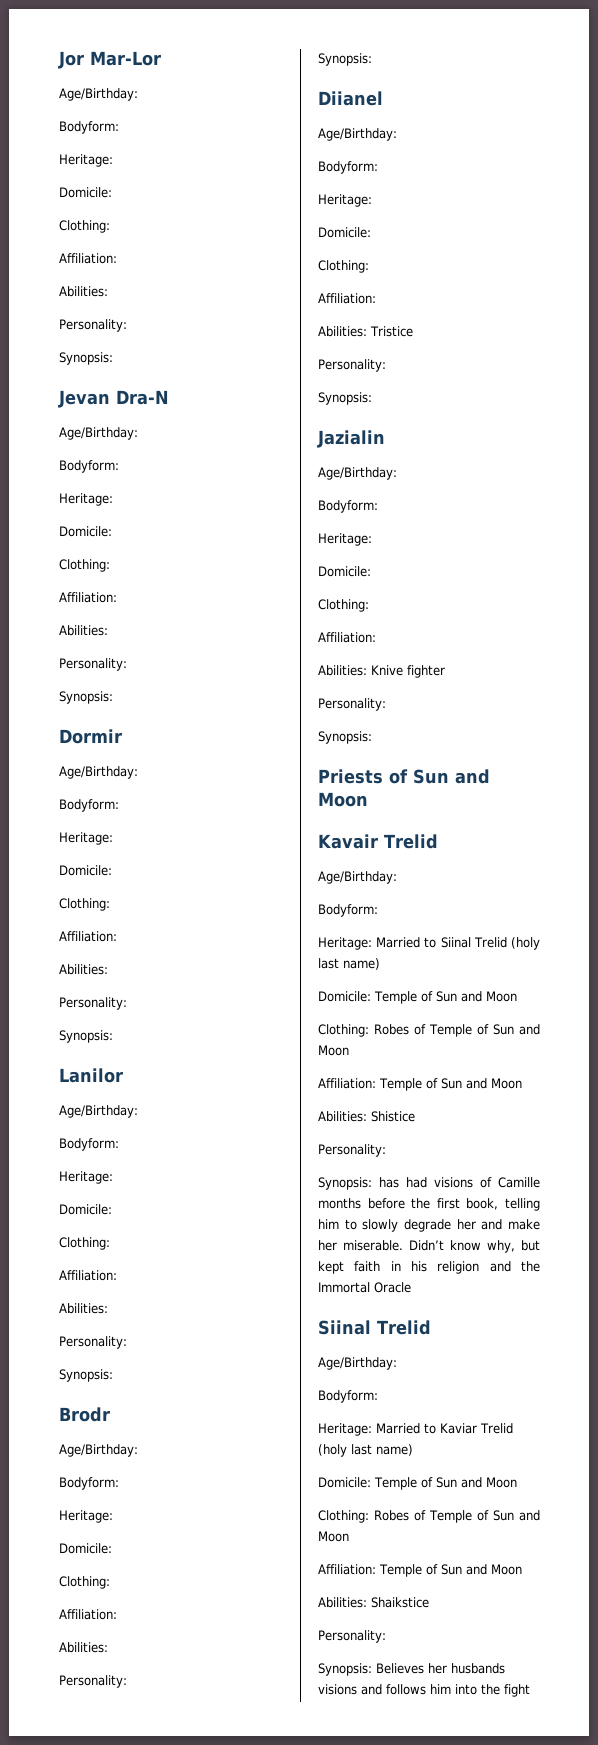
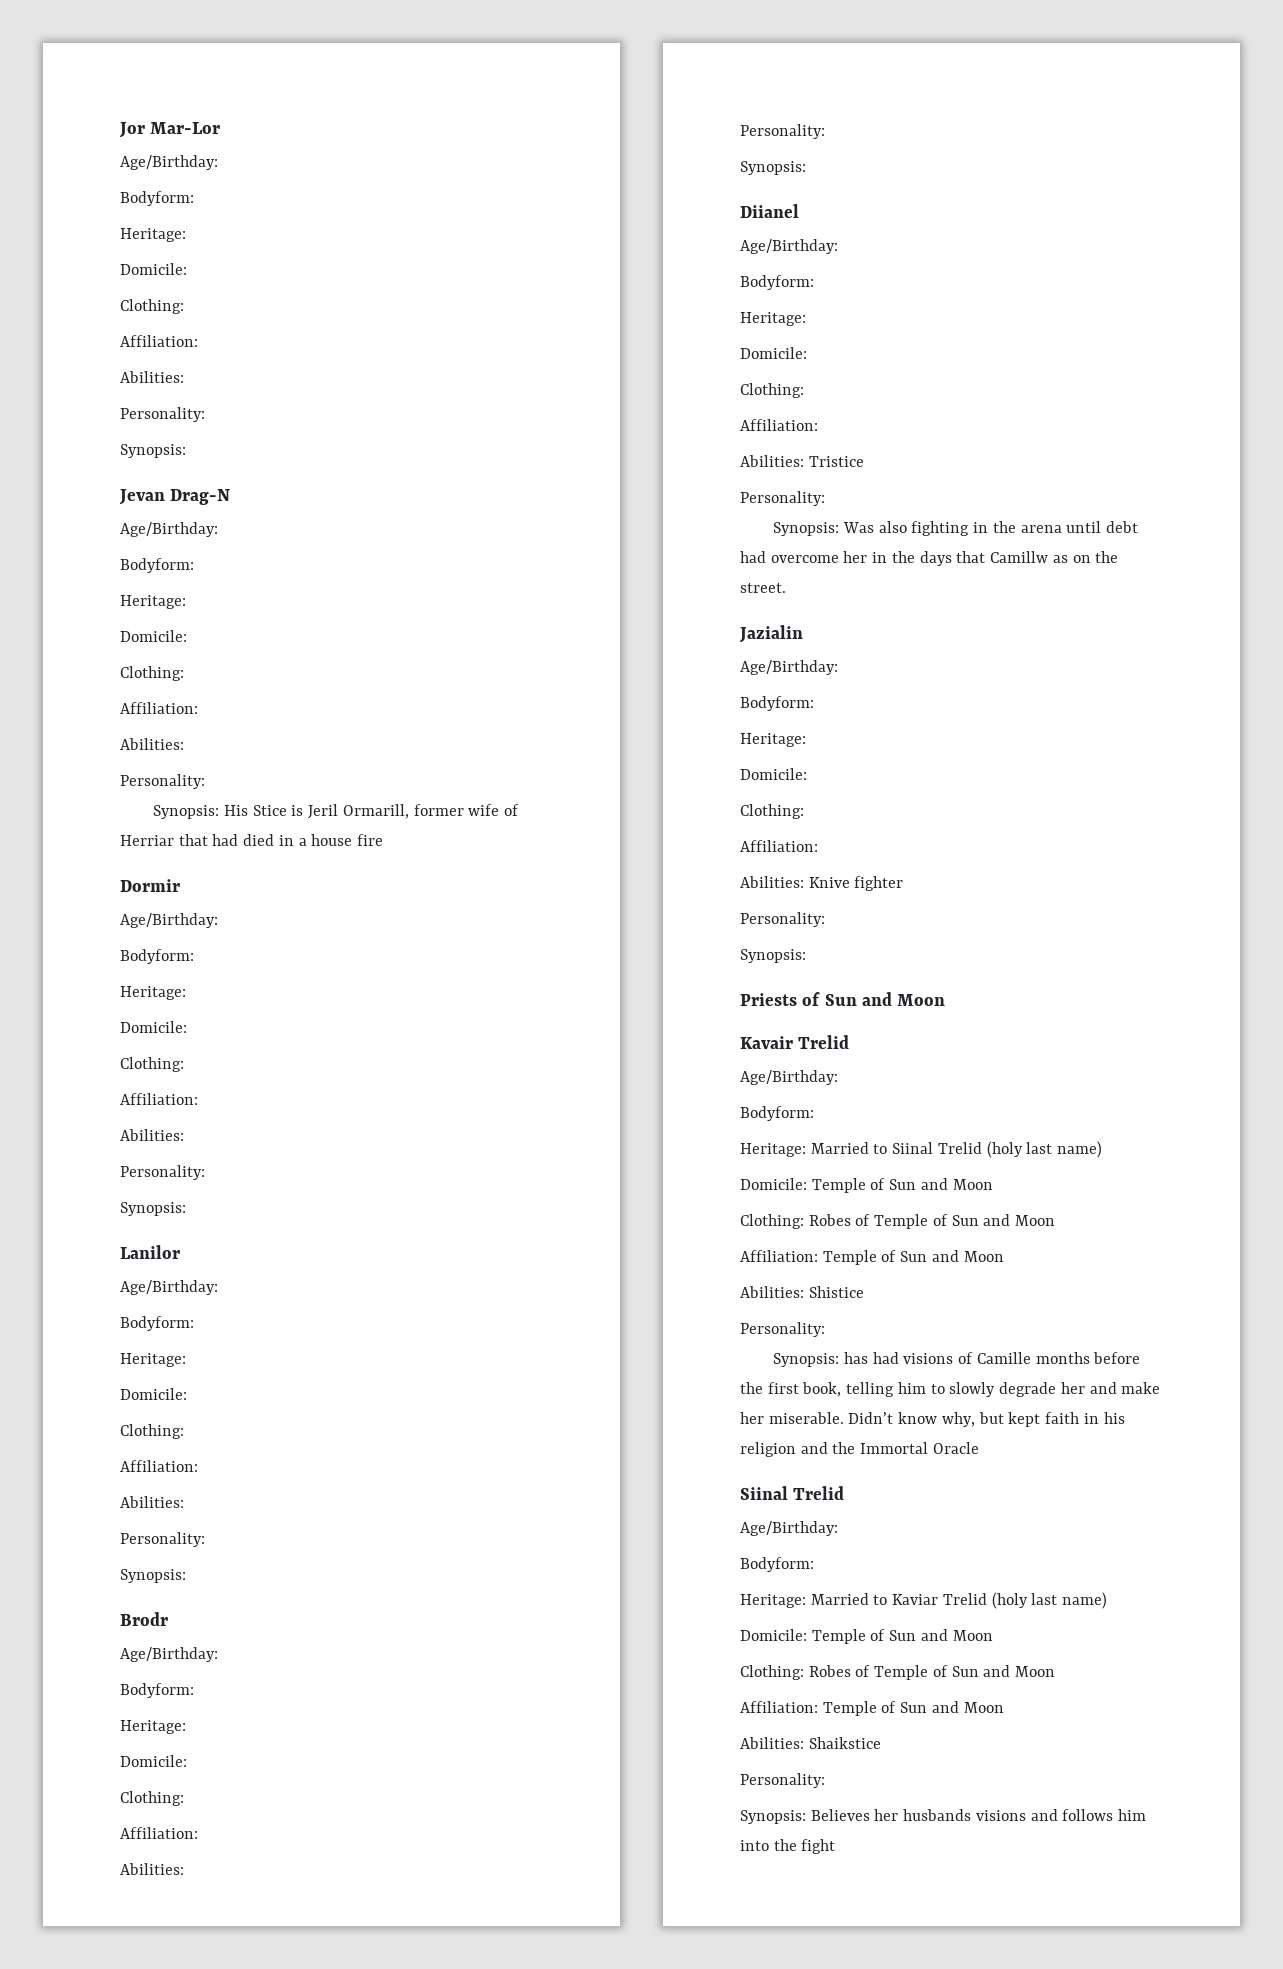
- Jevan Dra-N
+ Jevan Drag-N
  Age/Birthday:
  Bodyform:
  Heritage:
  Domicile:
  Clothing:
  Affiliation:
  Abilities:
  Personality:
- Synopsis:
+ Synopsis: His Stice is Jeril Ormarill, former wife of Herriar that had died in a house fire
  Abilities: Tristice
  Personality:
- Synopsis:
+ Synopsis: Was also fighting in the arena until debt had overcome her in the days that Camillw as on the street.

